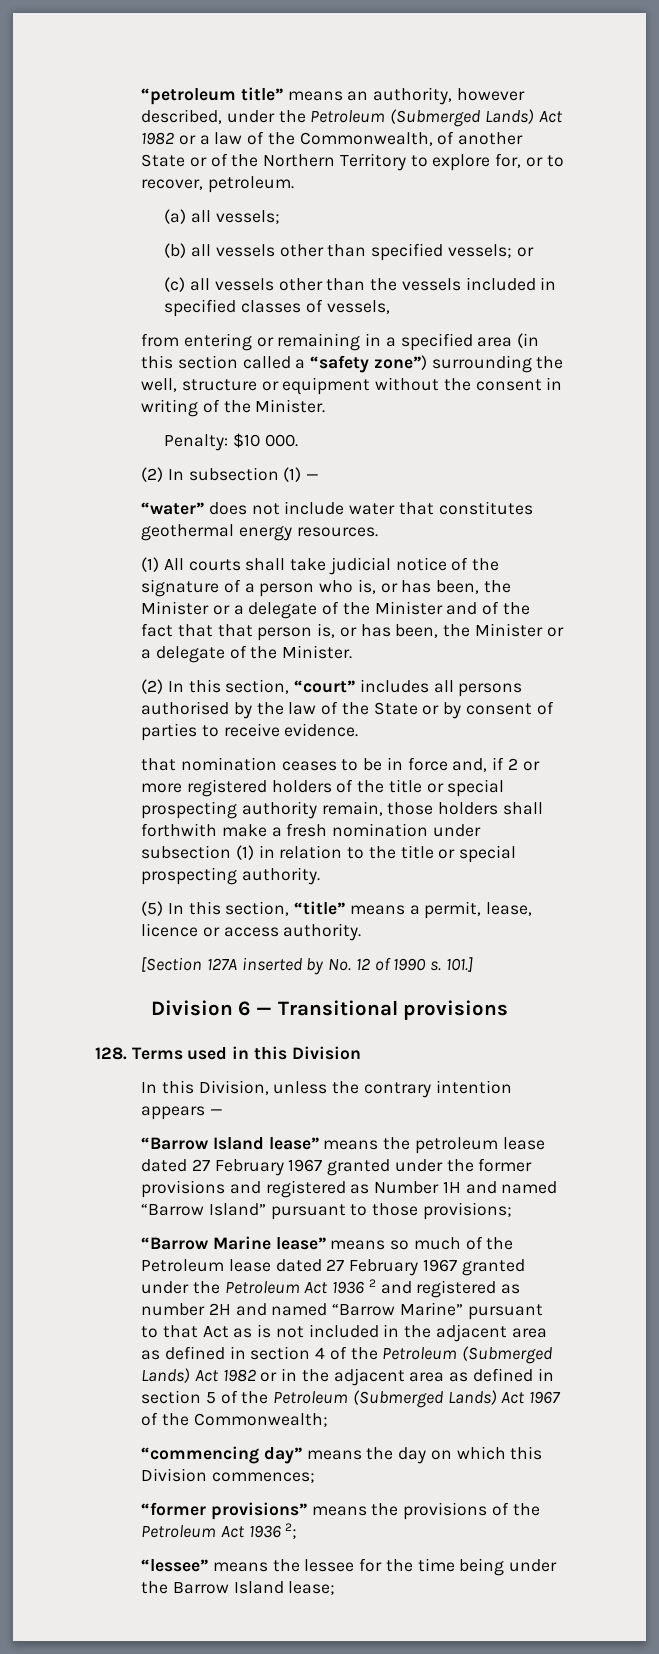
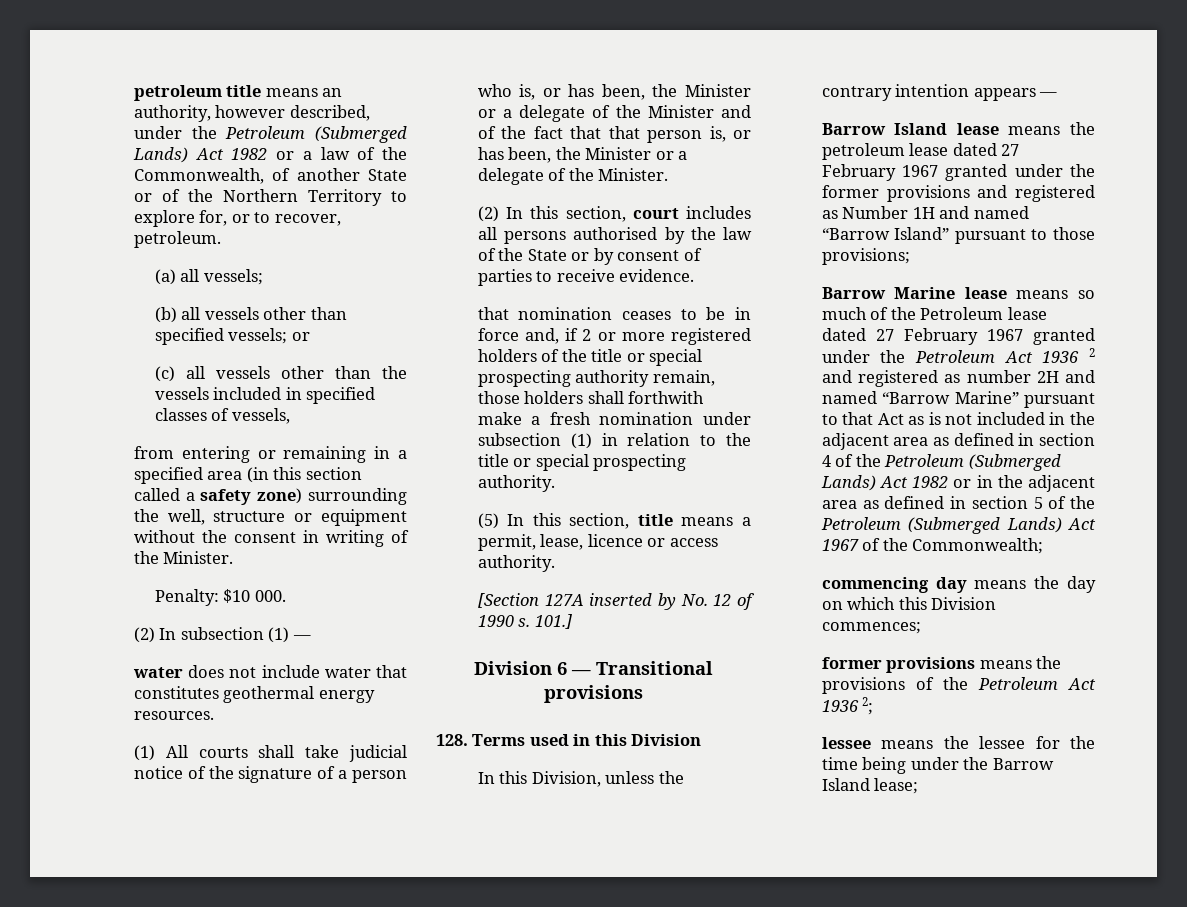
- “petroleum title” means an authority, however described, under the Petroleum (Submerged Lands) Act 1982 or a law of the Commonwealth, of another State or of the Northern Territory to explore for, or to recover, petroleum.
+ petroleum title means an authority, however described, under the Petroleum (Submerged Lands) Act 1982 or a law of the Commonwealth, of another State or of the Northern Territory to explore for, or to recover, petroleum.
- from entering or remaining in a specified area (in this section called a “safety zone”) surrounding the well, structure or equipment without the consent in writing of the Minister.
+ from entering or remaining in a specified area (in this section called a safety zone) surrounding the well, structure or equipment without the consent in writing of the Minister.
- “water” does not include water that constitutes geothermal energy resources.
+ water does not include water that constitutes geothermal energy resources.
- (2) In this section, “court” includes all persons authorised by the law of the State or by consent of parties to receive evidence.
+ (2) In this section, court includes all persons authorised by the law of the State or by consent of parties to receive evidence.
- (5) In this section, “title” means a permit, lease, licence or access authority.
+ (5) In this section, title means a permit, lease, licence or access authority.
- “Barrow Island lease” means the petroleum lease dated 27 February 1967 granted under the former provisions and registered as Number 1H and named “Barrow Island” pursuant to those provisions;
+ Barrow Island lease means the petroleum lease dated 27 February 1967 granted under the former provisions and registered as Number 1H and named “Barrow Island” pursuant to those provisions;
- “Barrow Marine lease” means so much of the Petroleum lease dated 27 February 1967 granted under the Petroleum Act 1936 2 and registered as number 2H and named “Barrow Marine” pursuant to that Act as is not included in the adjacent area as defined in section 4 of the Petroleum (Submerged Lands) Act 1982 or in the adjacent area as defined in section 5 of the Petroleum (Submerged Lands) Act 1967 of the Commonwealth;
+ Barrow Marine lease means so much of the Petroleum lease dated 27 February 1967 granted under the Petroleum Act 1936 2 and registered as number 2H and named “Barrow Marine” pursuant to that Act as is not included in the adjacent area as defined in section 4 of the Petroleum (Submerged Lands) Act 1982 or in the adjacent area as defined in section 5 of the Petroleum (Submerged Lands) Act 1967 of the Commonwealth;
- “commencing day” means the day on which this Division commences;
+ commencing day means the day on which this Division commences;
- “former provisions” means the provisions of the Petroleum Act 1936 2;
+ former provisions means the provisions of the Petroleum Act 1936 2;
- “lessee” means the lessee for the time being under the Barrow Island lease;
+ lessee means the lessee for the time being under the Barrow Island lease;

